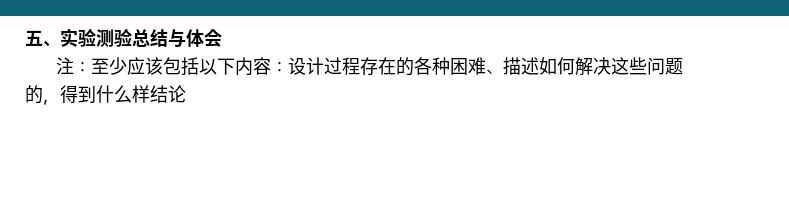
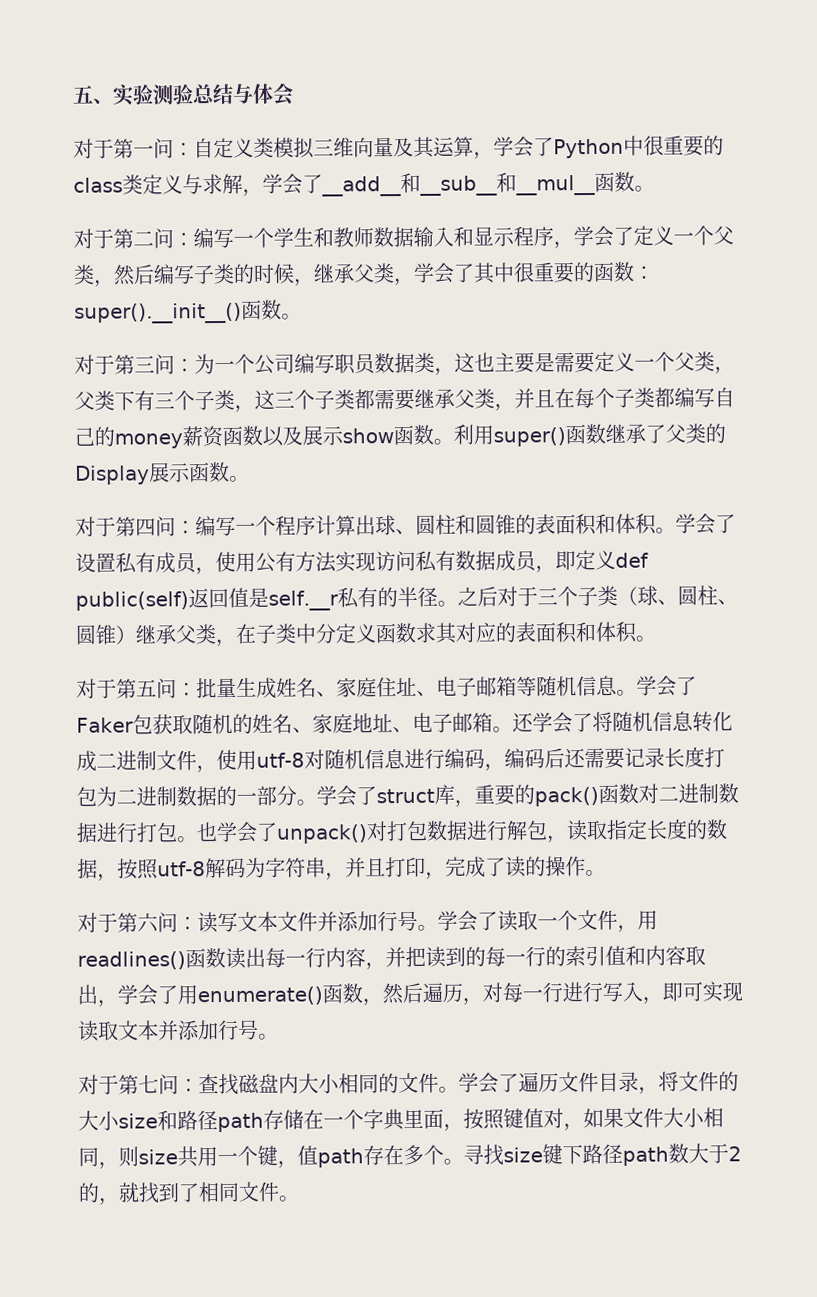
- 注：至少应该包括以下内容：设计过程存在的各种困难、描述如何解决这些问题的，得到什么样结论
+ 对于第一问：自定义类模拟三维向量及其运算，学会了Python中很重要的class类定义与求解，学会了__add__和__sub__和__mul__函数。
+ 对于第二问：编写一个学生和教师数据输入和显示程序，学会了定义一个父类，然后编写子类的时候，继承父类，学会了其中很重要的函数：super().__init__()函数。
+ 对于第三问：为一个公司编写职员数据类，这也主要是需要定义一个父类，父类下有三个子类，这三个子类都需要继承父类，并且在每个子类都编写自己的money薪资函数以及展示show函数。利用super()函数继承了父类的Display展示函数。
+ 对于第四问：编写一个程序计算出球、圆柱和圆锥的表面积和体积。学会了设置私有成员，使用公有方法实现访问私有数据成员，即定义def public(self)返回值是self.__r私有的半径。之后对于三个子类（球、圆柱、圆锥）继承父类，在子类中分定义函数求其对应的表面积和体积。
+ 对于第五问：批量生成姓名、家庭住址、电子邮箱等随机信息。学会了Faker包获取随机的姓名、家庭地址、电子邮箱。还学会了将随机信息转化成二进制文件，使用utf-8对随机信息进行编码，编码后还需要记录长度打包为二进制数据的一部分。学会了struct库，重要的pack()函数对二进制数据进行打包。也学会了unpack()对打包数据进行解包，读取指定长度的数据，按照utf-8解码为字符串，并且打印，完成了读的操作。
+ 对于第六问：读写文本文件并添加行号。学会了读取一个文件，用readlines()函数读出每一行内容，并把读到的每一行的索引值和内容取出，学会了用enumerate()函数，然后遍历，对每一行进行写入，即可实现读取文本并添加行号。
+ 对于第七问：查找磁盘内大小相同的文件。学会了遍历文件目录，将文件的大小size和路径path存储在一个字典里面，按照键值对，如果文件大小相同，则size共用一个键，值path存在多个。寻找size键下路径path数大于2的，就找到了相同文件。

